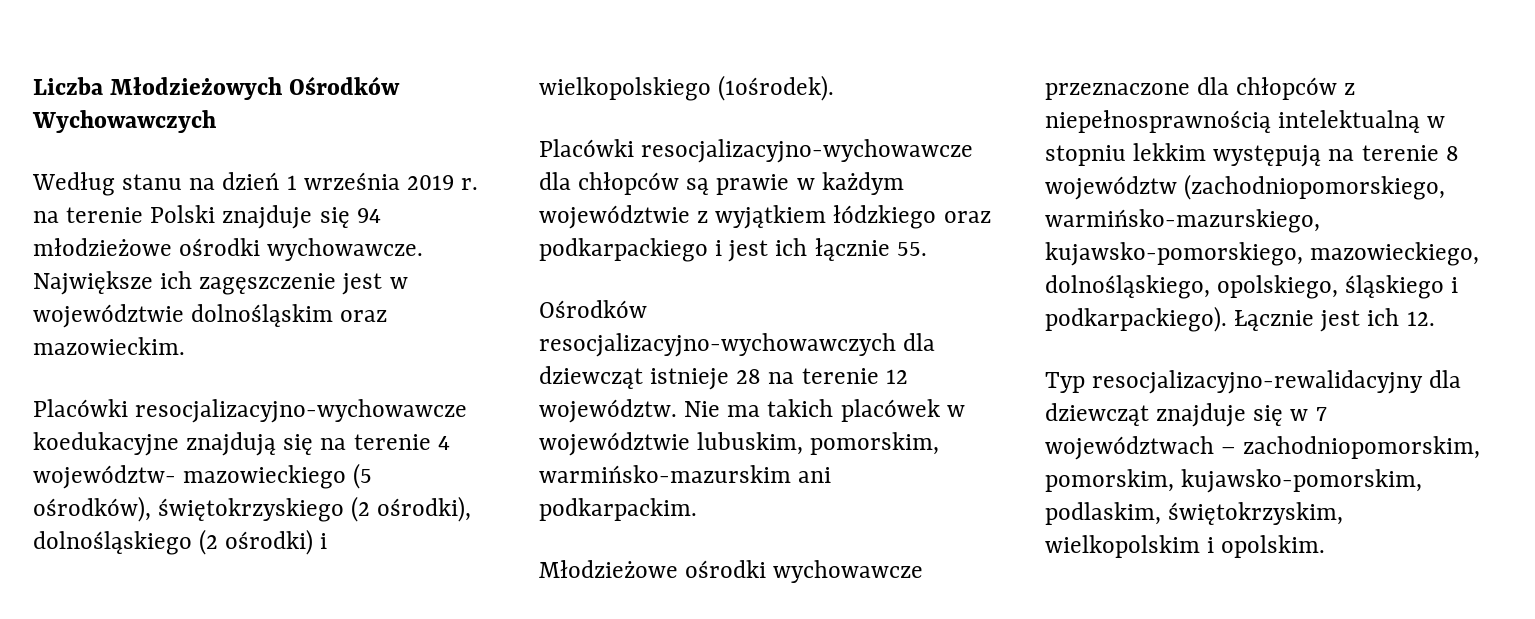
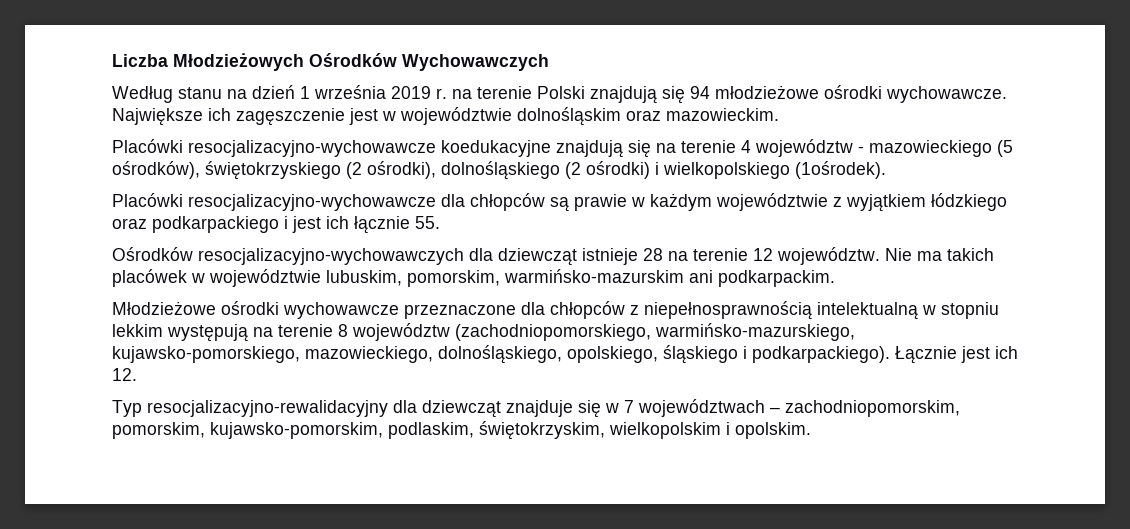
- Według stanu na dzień 1 września 2019 r. na terenie Polski znajduje się 94 młodzieżowe ośrodki wychowawcze.
+ Według stanu na dzień 1 września 2019 r. na terenie Polski znajdują się 94 młodzieżowe ośrodki wychowawcze.
- Placówki resocjalizacyjno-wychowawcze koedukacyjne znajdują się na terenie 4 województw- mazowieckiego (5 ośrodków), świętokrzyskiego (2 ośrodki), dolnośląskiego (2 ośrodki) i wielkopolskiego (1ośrodek).
+ Placówki resocjalizacyjno-wychowawcze koedukacyjne znajdują się na terenie 4 województw - mazowieckiego (5 ośrodków), świętokrzyskiego (2 ośrodki), dolnośląskiego (2 ośrodki) i wielkopolskiego (1ośrodek).

